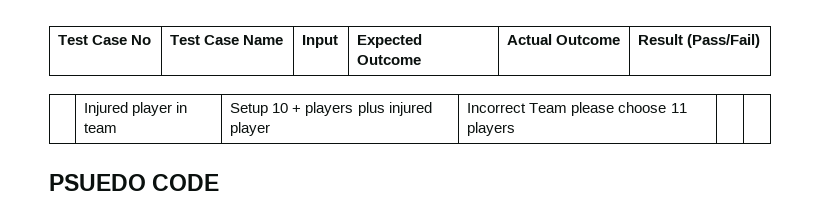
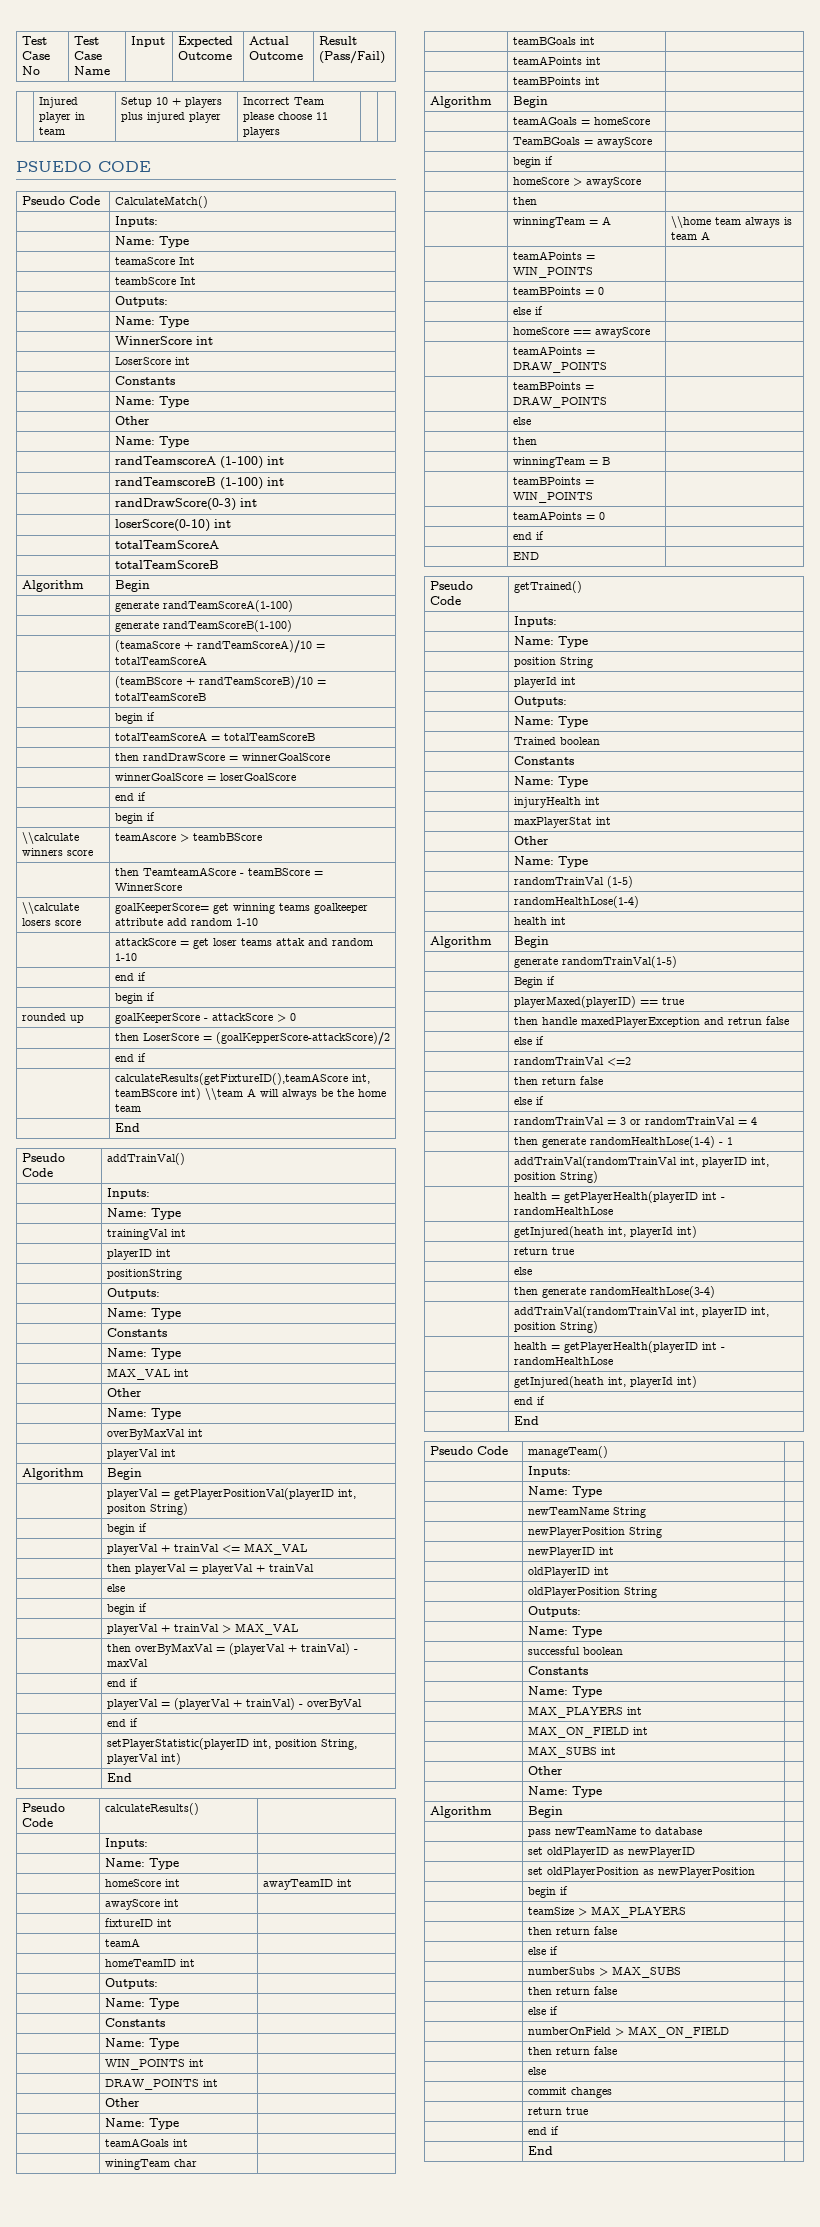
+ Pseudo Code | CalculateMatch()
+ | Inputs:
+ | Name: Type
+ | teamaScore Int
+ | teambScore Int
+ | Outputs:
+ | Name: Type
+ | WinnerScore int
+ | LoserScore int
+ | Constants
+ | Name: Type
+ | Other
+ | Name: Type
+ | randTeamscoreA (1-100) int
+ | randTeamscoreB (1-100) int
+ | randDrawScore(0-3) int
+ | loserScore(0-10) int
+ | totalTeamScoreA
+ | totalTeamScoreB
+ Algorithm | Begin
+ | generate randTeamScoreA(1-100)
+ | generate randTeamScoreB(1-100)
+ | (teamaScore + randTeamScoreA)/10 = totalTeamScoreA
+ | (teamBScore + randTeamScoreB)/10 = totalTeamScoreB
+ | begin if
+ | totalTeamScoreA = totalTeamScoreB
+ | then randDrawScore = winnerGoalScore
+ | winnerGoalScore = loserGoalScore
+ | end if
+ | begin if
+ \\calculate winners score | teamAscore > teambBScore
+ | then TeamteamAScore - teamBScore = WinnerScore
+ \\calculate losers score | goalKeeperScore= get winning teams goalkeeper attribute add random 1-10
+ | attackScore = get loser teams attak and random 1-10
+ | end if
+ | begin if
+ rounded up | goalKeeperScore - attackScore > 0
+ | then LoserScore = (goalKepperScore-attackScore)/2
+ | end if
+ | calculateResults(getFixtureID(),teamAScore int, teamBScore int) \\team A will always be the home team
+ | End
+ Pseudo Code | addTrainVal()
+ | Inputs:
+ | Name: Type
+ | trainingVal int
+ | playerID int
+ | positionString
+ | Outputs:
+ | Name: Type
+ | Constants
+ | Name: Type
+ | MAX_VAL int
+ | Other
+ | Name: Type
+ | overByMaxVal int
+ | playerVal int
+ Algorithm | Begin
+ | playerVal = getPlayerPositionVal(playerID int, positon String)
+ | begin if
+ | playerVal + trainVal <= MAX_VAL
+ | then playerVal = playerVal + trainVal
+ | else
+ | begin if
+ | playerVal + trainVal > MAX_VAL
+ | then overByMaxVal = (playerVal + trainVal) - maxVal
+ | end if
+ | playerVal = (playerVal + trainVal) - overByVal
+ | end if
+ | setPlayerStatistic(playerID int, position String, playerVal int)
+ | End
+ Pseudo Code | calculateResults() |
+ | Inputs: |
+ | Name: Type |
+ | homeScore int | awayTeamID int
+ | awayScore int |
+ | fixtureID int |
+ | teamA |
+ | homeTeamID int |
+ | Outputs: |
+ | Name: Type |
+ | Constants |
+ | Name: Type |
+ | WIN_POINTS int |
+ | DRAW_POINTS int |
+ | Other |
+ | Name: Type |
+ | teamAGoals int |
+ | winingTeam char |
+ | teamBGoals int |
+ | teamAPoints int |
+ | teamBPoints int |
+ Algorithm | Begin |
+ | teamAGoals = homeScore |
+ | TeamBGoals = awayScore |
+ | begin if |
+ | homeScore > awayScore |
+ | then |
+ | winningTeam = A | \\home team always is team A
+ | teamAPoints = WIN_POINTS |
+ | teamBPoints = 0 |
+ | else if |
+ | homeScore == awayScore |
+ | teamAPoints = DRAW_POINTS |
+ | teamBPoints = DRAW_POINTS |
+ | else |
+ | then |
+ | winningTeam = B |
+ | teamBPoints = WIN_POINTS |
+ | teamAPoints = 0 |
+ | end if |
+ | END |
+ Pseudo Code | getTrained()
+ | Inputs:
+ | Name: Type
+ | position String
+ | playerId int
+ | Outputs:
+ | Name: Type
+ | Trained boolean
+ | Constants
+ | Name: Type
+ | injuryHealth int
+ | maxPlayerStat int
+ | Other
+ | Name: Type
+ | randomTrainVal (1-5)
+ | randomHealthLose(1-4)
+ | health int
+ Algorithm | Begin
+ | generate randomTrainVal(1-5)
+ | Begin if
+ | playerMaxed(playerID) == true
+ | then handle maxedPlayerException and retrun false
+ | else if
+ | randomTrainVal <=2
+ | then return false
+ | else if
+ | randomTrainVal = 3 or randomTrainVal = 4
+ | then generate randomHealthLose(1-4) - 1
+ | addTrainVal(randomTrainVal int, playerID int, position String)
+ | health = getPlayerHealth(playerID int - randomHealthLose
+ | getInjured(heath int, playerId int)
+ | return true
+ | else
+ | then generate randomHealthLose(3-4)
+ | addTrainVal(randomTrainVal int, playerID int, position String)
+ | health = getPlayerHealth(playerID int - randomHealthLose
+ | getInjured(heath int, playerId int)
+ | end if
+ | End
+ Pseudo Code | manageTeam() |
+ | Inputs: |
+ | Name: Type |
+ | newTeamName String |
+ | newPlayerPosition String |
+ | newPlayerID int |
+ | oldPlayerID int |
+ | oldPlayerPosition String |
+ | Outputs: |
+ | Name: Type |
+ | successful boolean |
+ | Constants |
+ | Name: Type |
+ | MAX_PLAYERS int |
+ | MAX_ON_FIELD int |
+ | MAX_SUBS int |
+ | Other |
+ | Name: Type |
+ Algorithm | Begin |
+ | pass newTeamName to database |
+ | set oldPlayerID as newPlayerID |
+ | set oldPlayerPosition as newPlayerPosition |
+ | begin if |
+ | teamSize > MAX_PLAYERS |
+ | then return false |
+ | else if |
+ | numberSubs > MAX_SUBS |
+ | then return false |
+ | else if |
+ | numberOnField > MAX_ON_FIELD |
+ | then return false |
+ | else |
+ | commit changes |
+ | return true |
+ | end if |
+ | End |

